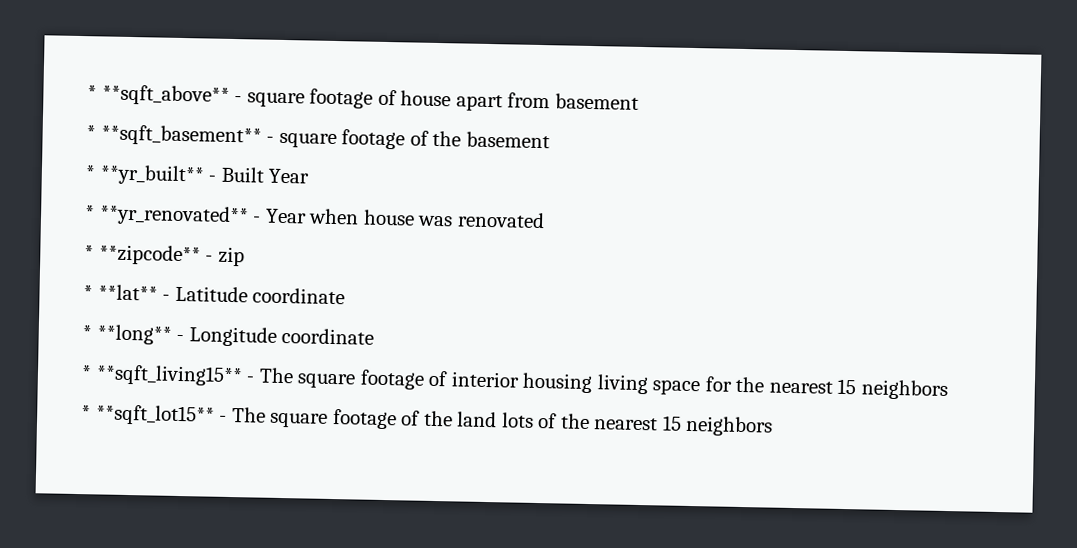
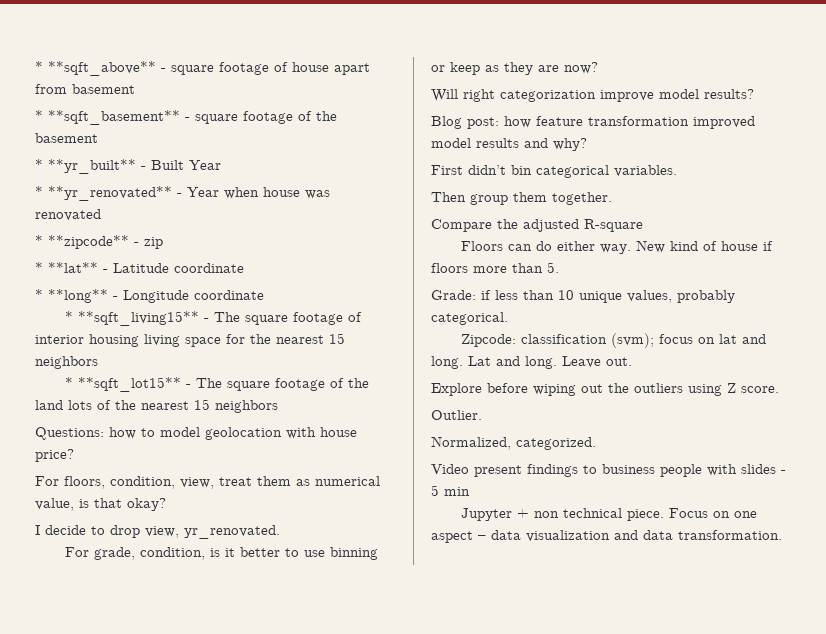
+ Questions: how to model geolocation with house price?
+ For floors, condition, view, treat them as numerical value, is that okay?
+ I decide to drop view, yr_renovated.
+ For grade, condition, is it better to use binning or keep as they are now?
+ Will right categorization improve model results?
+ Blog post: how feature transformation improved model results and why?
+ First didn’t bin categorical variables.
+ Then group them together.
+ Compare the adjusted R-square
+ Floors can do either way. New kind of house if floors more than 5.
+ Grade: if less than 10 unique values, probably categorical.
+ Zipcode: classification (svm); focus on lat and long. Lat and long. Leave out.
+ Explore before wiping out the outliers using Z score.
+ Outlier.
+ Normalized, categorized.
+ Video present findings to business people with slides - 5 min
+ Jupyter + non technical piece. Focus on one aspect – data visualization and data transformation.

